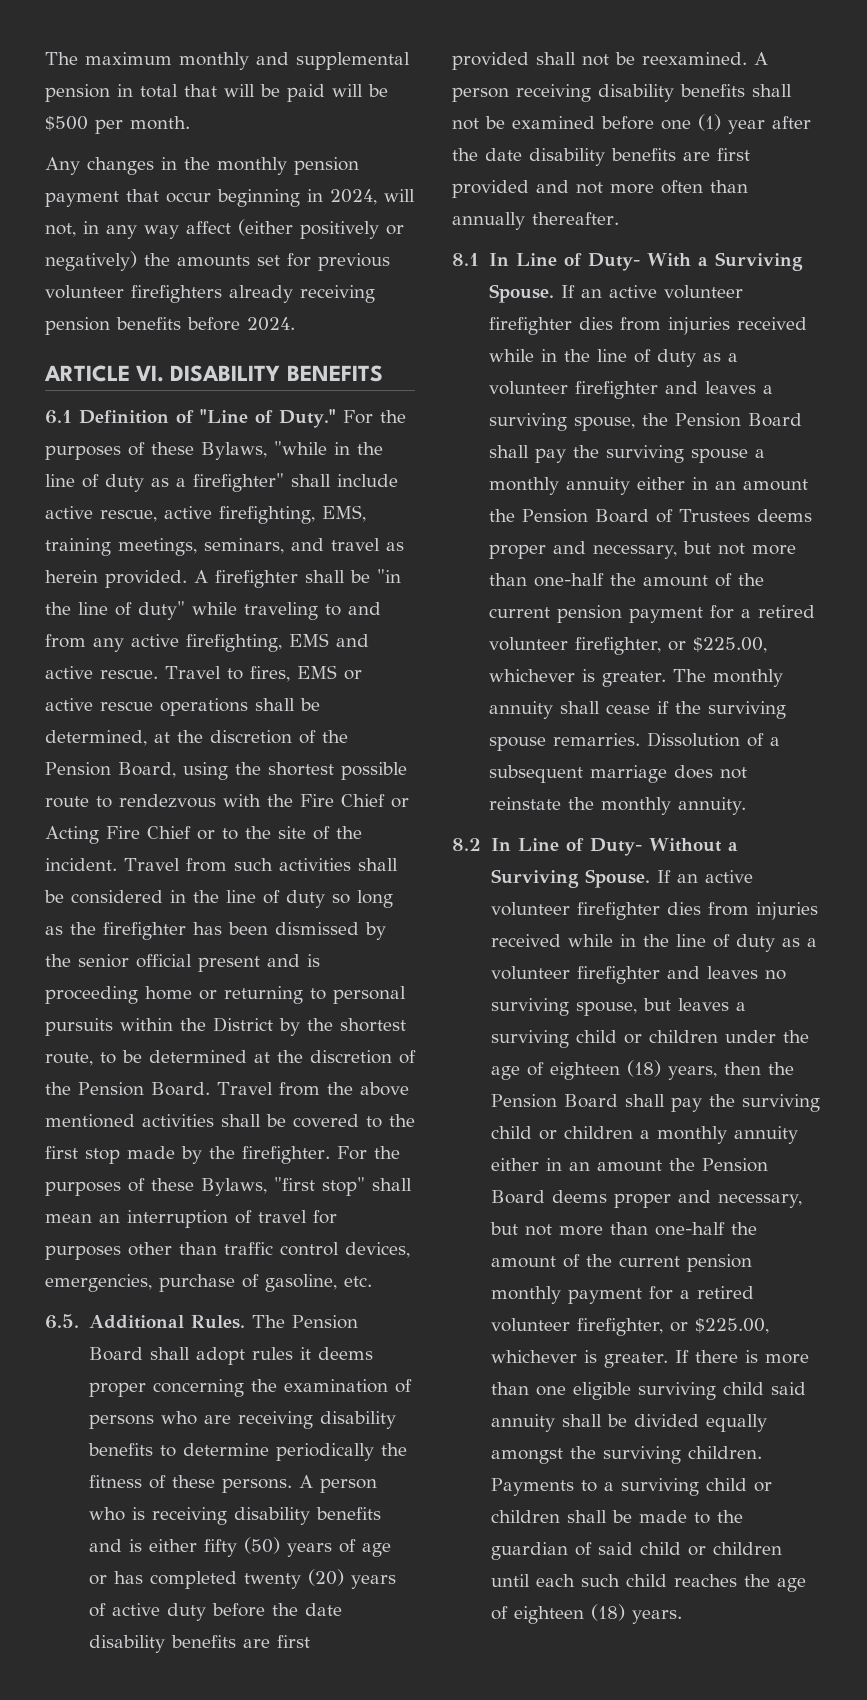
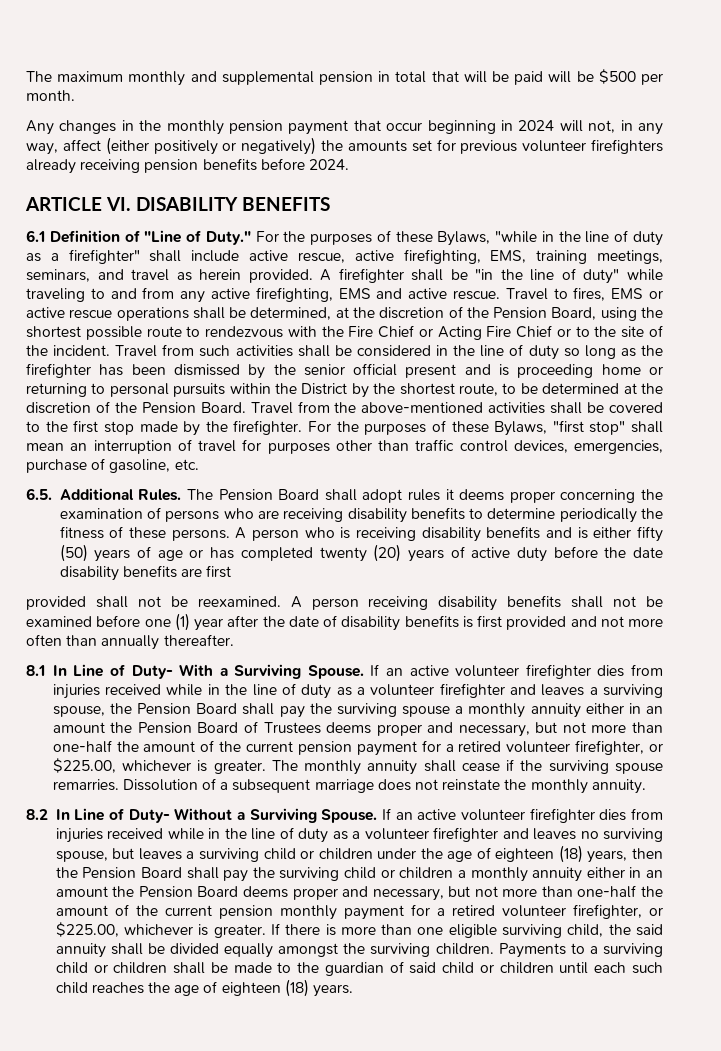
- Any changes in the monthly pension payment that occur beginning in 2024, will not, in any way affect (either positively or negatively) the amounts set for previous volunteer firefighters already receiving pension benefits before 2024.
+ Any changes in the monthly pension payment that occur beginning in 2024 will not, in any way, affect (either positively or negatively) the amounts set for previous volunteer firefighters already receiving pension benefits before 2024.
- Travel from the above mentioned activities shall be covered to the first stop made by the firefighter.
+ Travel from the above-mentioned activities shall be covered to the first stop made by the firefighter.
- A person receiving disability benefits shall not be examined before one (1) year after the date disability benefits are first provided and not more often than annually thereafter.
+ A person receiving disability benefits shall not be examined before one (1) year after the date of disability benefits is first provided and not more often than annually thereafter.
- If there is more than one eligible surviving child said annuity shall be divided equally amongst the surviving children.
+ If there is more than one eligible surviving child, the said annuity shall be divided equally amongst the surviving children.

